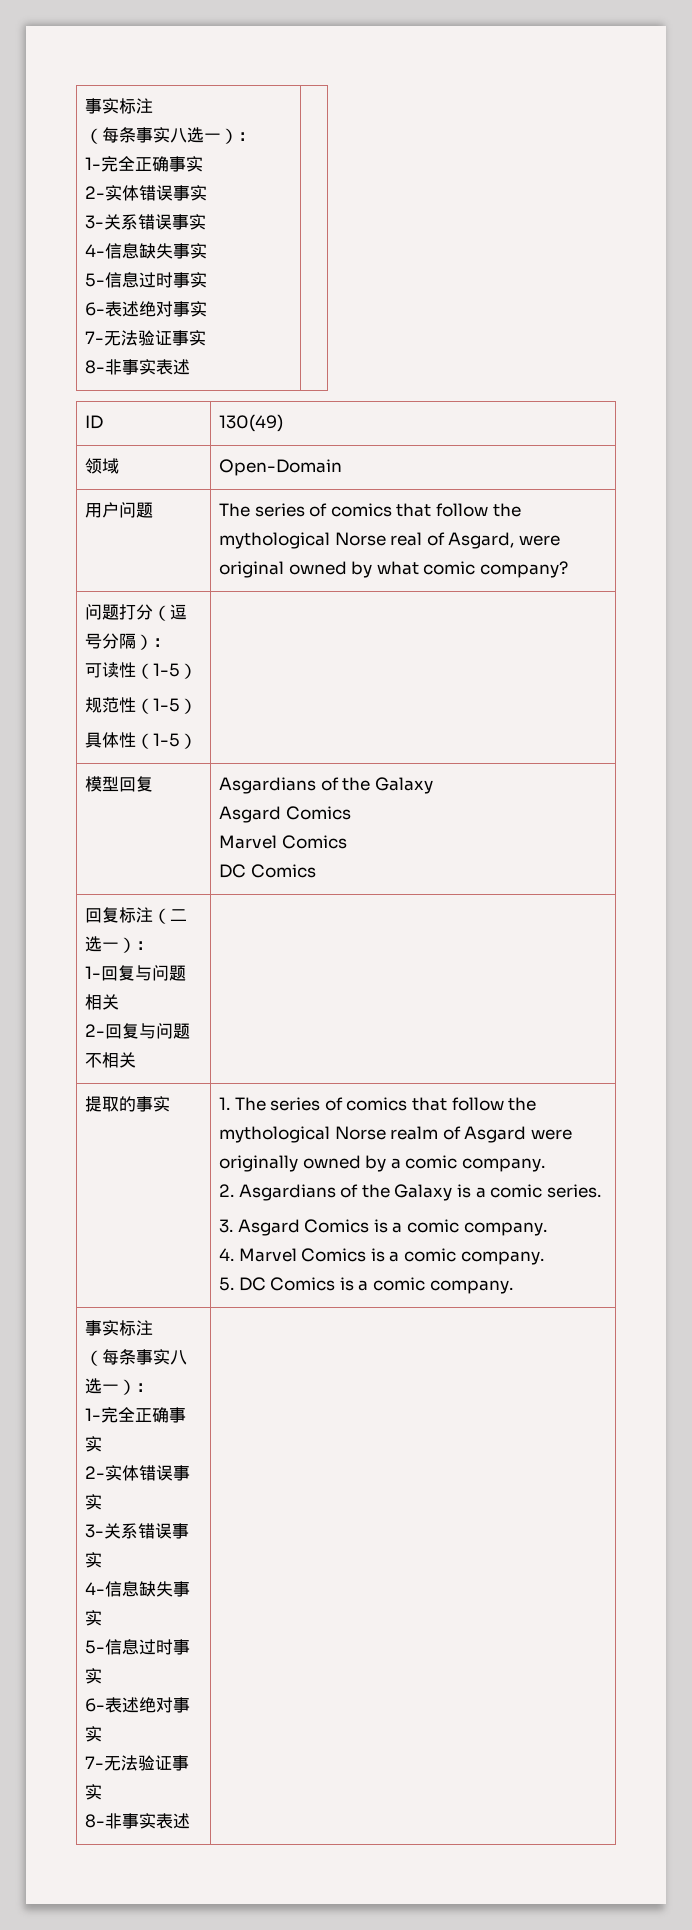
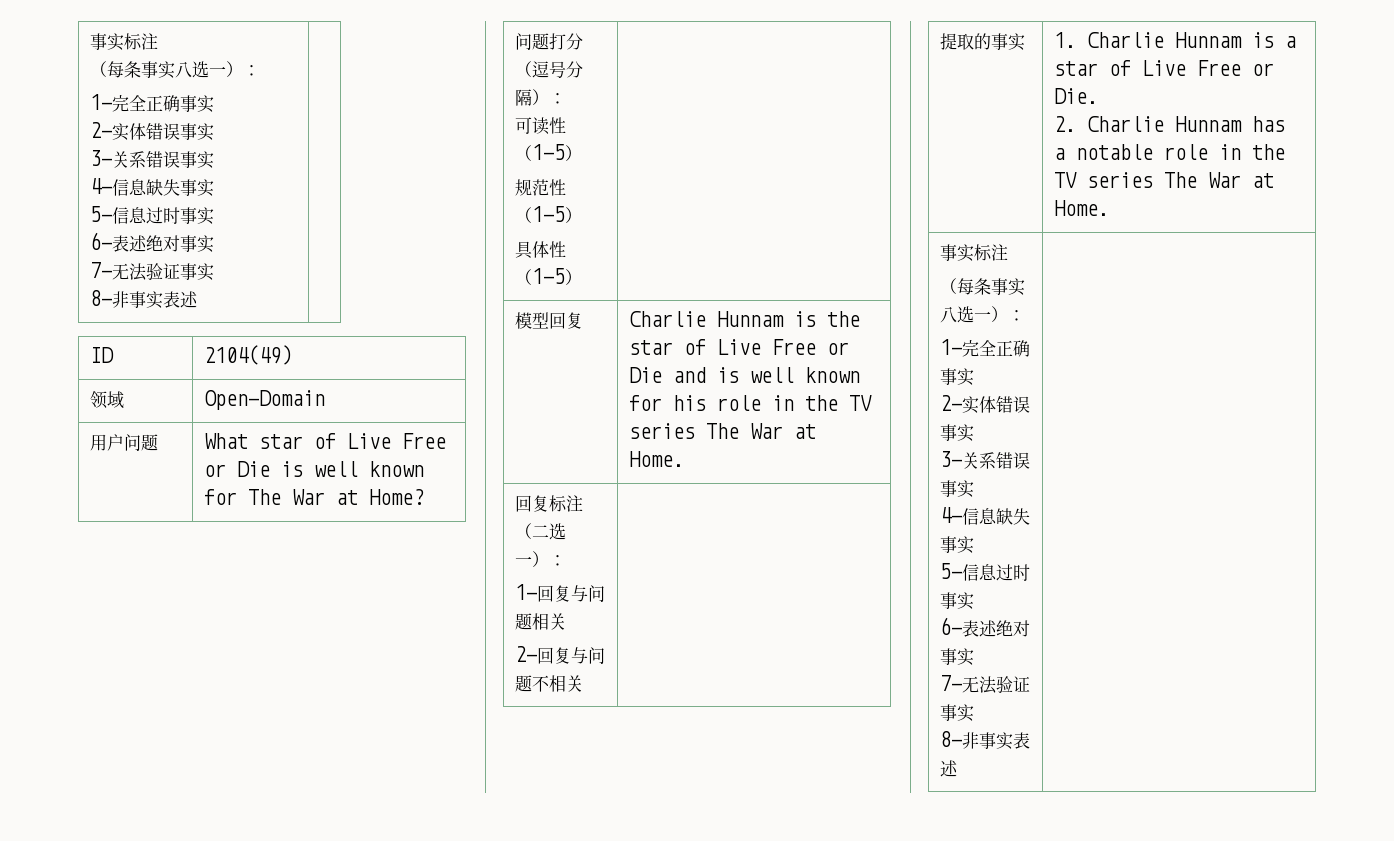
- ID | 130(49)
+ ID | 2104(49)
- 用户问题 | The series of comics that follow the mythological Norse real of Asgard, were original owned by what comic company?
+ 用户问题 | What star of Live Free or Die is well known for The War at Home?
- 模型回复 | Asgardians of the Galaxy
- Asgard Comics
- Marvel Comics
- DC Comics
+ 模型回复 | Charlie Hunnam is the star of Live Free or Die and is well known for his role in the TV series The War at Home.
- 1. The series of comics that follow the mythological Norse realm of Asgard were originally owned by a comic company.
- 2. Asgardians of the Galaxy is a comic series.
- 3. Asgard Comics is a comic company.
- 4. Marvel Comics is a comic company.
- 5. DC Comics is a comic company.
+ 1. Charlie Hunnam is a star of Live Free or Die.
+ 2. Charlie Hunnam has a notable role in the TV series The War at Home.

